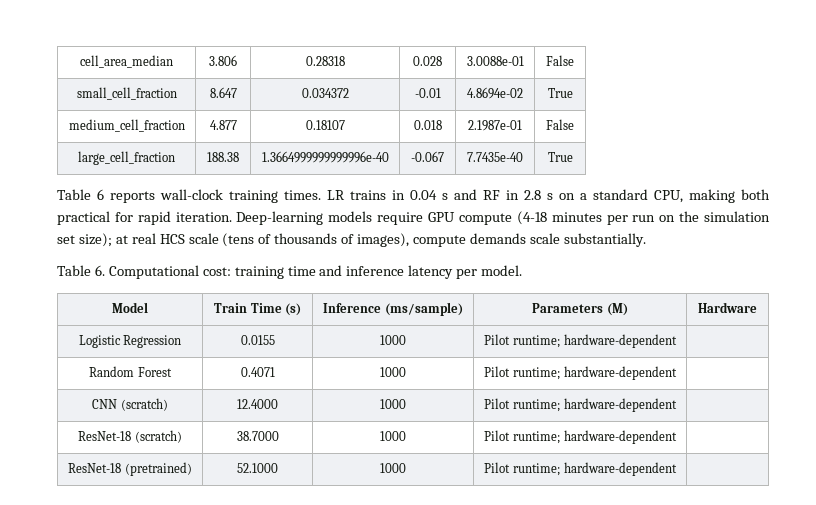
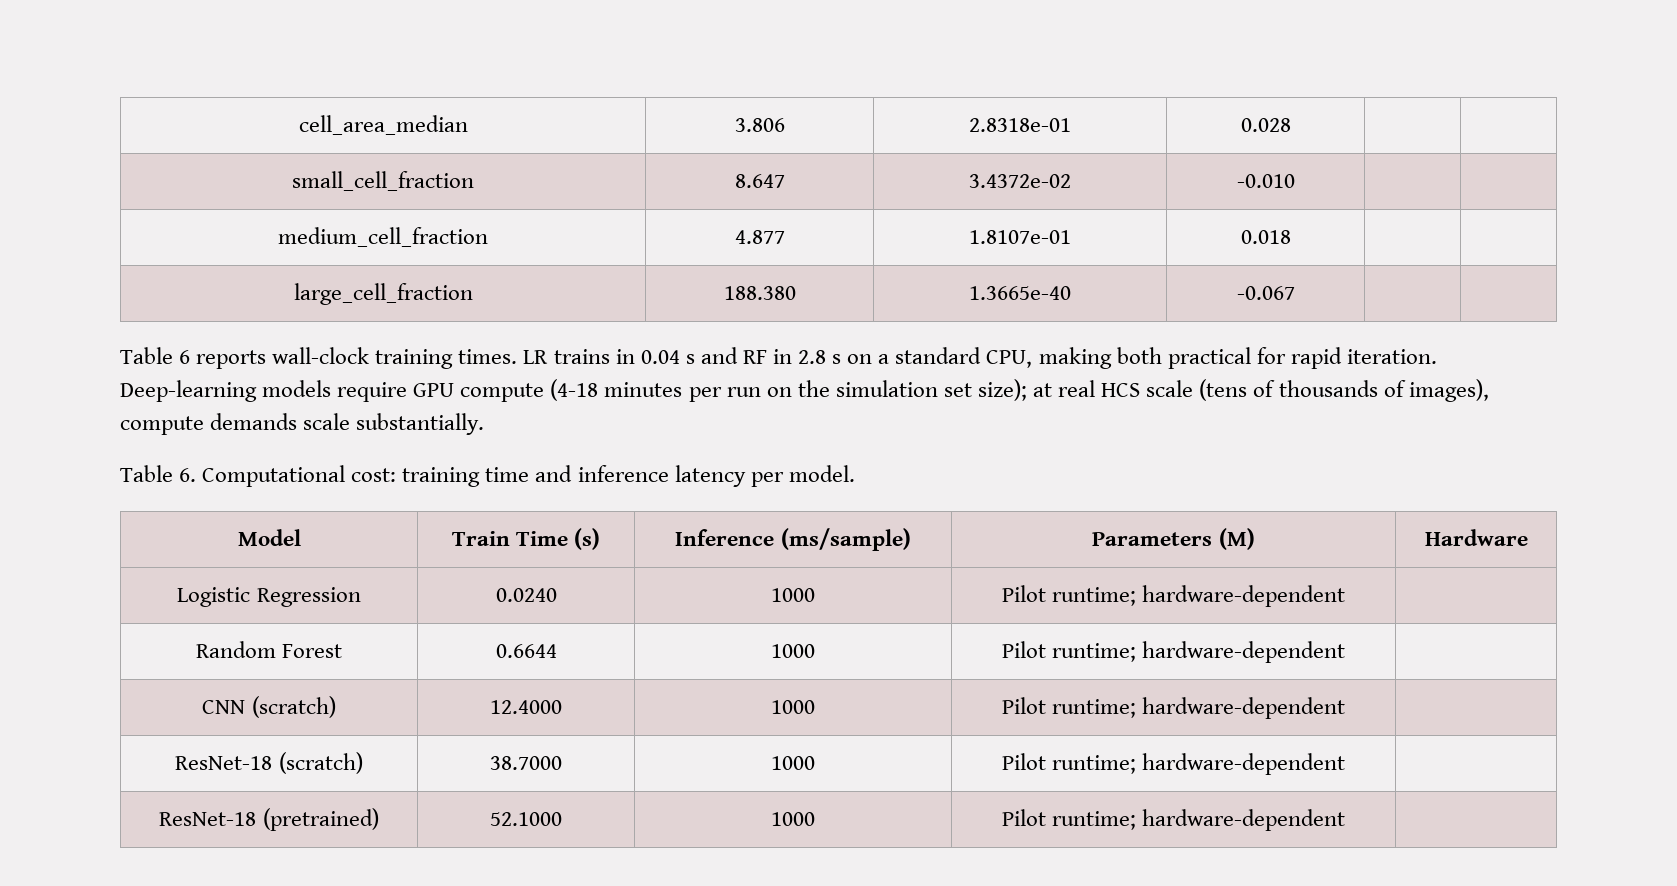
- cell_area_median | 3.806 | 0.28318 | 0.028 | 3.0088e-01 | False
+ cell_area_median | 3.806 | 2.8318e-01 | 0.028 | |
- small_cell_fraction | 8.647 | 0.034372 | -0.01 | 4.8694e-02 | True
+ small_cell_fraction | 8.647 | 3.4372e-02 | -0.010 | |
- medium_cell_fraction | 4.877 | 0.18107 | 0.018 | 2.1987e-01 | False
+ medium_cell_fraction | 4.877 | 1.8107e-01 | 0.018 | |
- large_cell_fraction | 188.38 | 1.3664999999999996e-40 | -0.067 | 7.7435e-40 | True
+ large_cell_fraction | 188.380 | 1.3665e-40 | -0.067 | |
- Logistic Regression | 0.0155 | 1000 | Pilot runtime; hardware-dependent |
+ Logistic Regression | 0.0240 | 1000 | Pilot runtime; hardware-dependent |
- Random Forest | 0.4071 | 1000 | Pilot runtime; hardware-dependent |
+ Random Forest | 0.6644 | 1000 | Pilot runtime; hardware-dependent |

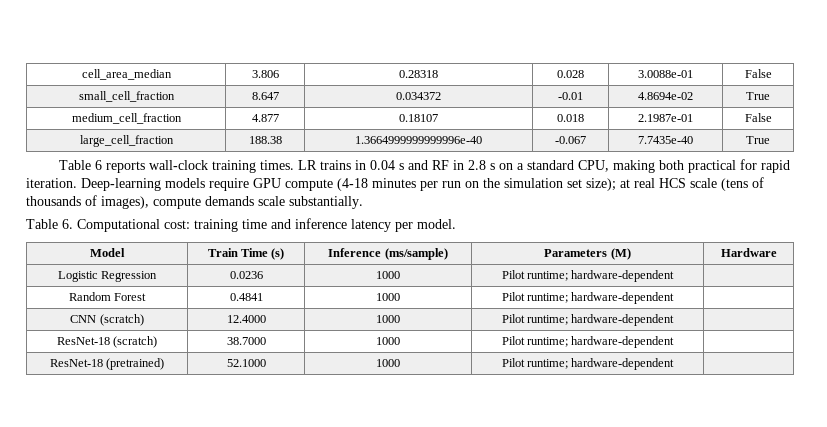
- cell_area_median | 3.806 | 2.8318e-01 | 0.028 | |
+ cell_area_median | 3.806 | 0.28318 | 0.028 | 3.0088e-01 | False
- small_cell_fraction | 8.647 | 3.4372e-02 | -0.010 | |
+ small_cell_fraction | 8.647 | 0.034372 | -0.01 | 4.8694e-02 | True
- medium_cell_fraction | 4.877 | 1.8107e-01 | 0.018 | |
+ medium_cell_fraction | 4.877 | 0.18107 | 0.018 | 2.1987e-01 | False
- large_cell_fraction | 188.380 | 1.3665e-40 | -0.067 | |
+ large_cell_fraction | 188.38 | 1.3664999999999996e-40 | -0.067 | 7.7435e-40 | True
- Logistic Regression | 0.0240 | 1000 | Pilot runtime; hardware-dependent |
+ Logistic Regression | 0.0236 | 1000 | Pilot runtime; hardware-dependent |
- Random Forest | 0.6644 | 1000 | Pilot runtime; hardware-dependent |
+ Random Forest | 0.4841 | 1000 | Pilot runtime; hardware-dependent |

